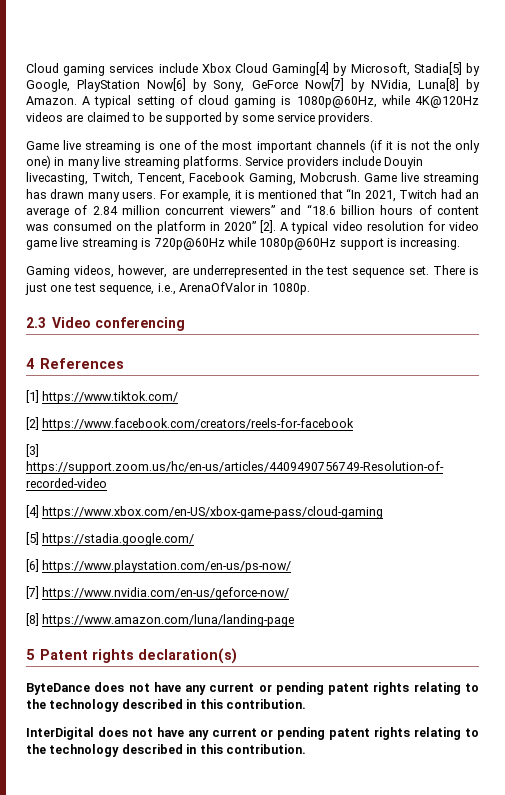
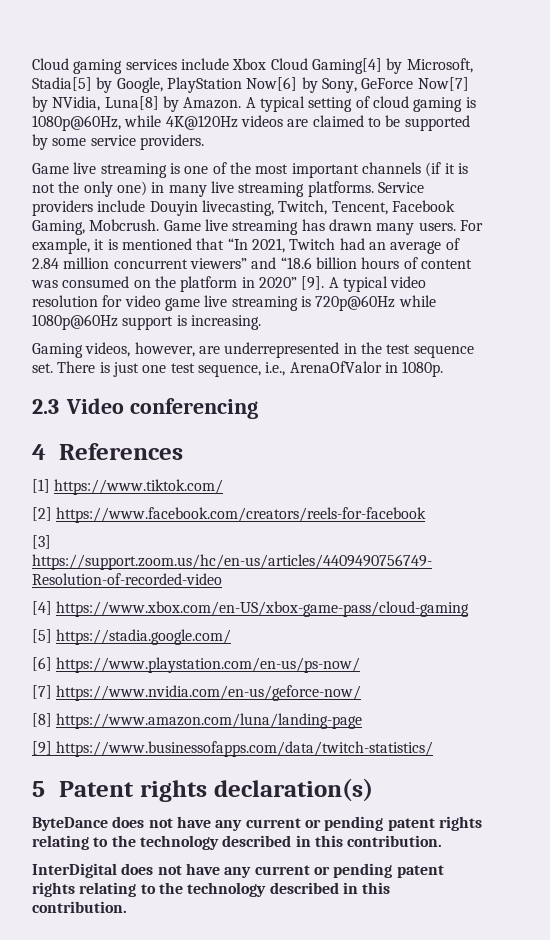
- For example, it is mentioned that “In 2021, Twitch had an average of 2.84 million concurrent viewers” and “18.6 billion hours of content was consumed on the platform in 2020” [2].
+ For example, it is mentioned that “In 2021, Twitch had an average of 2.84 million concurrent viewers” and “18.6 billion hours of content was consumed on the platform in 2020” [9].
+ [9] https://www.businessofapps.com/data/twitch-statistics/

